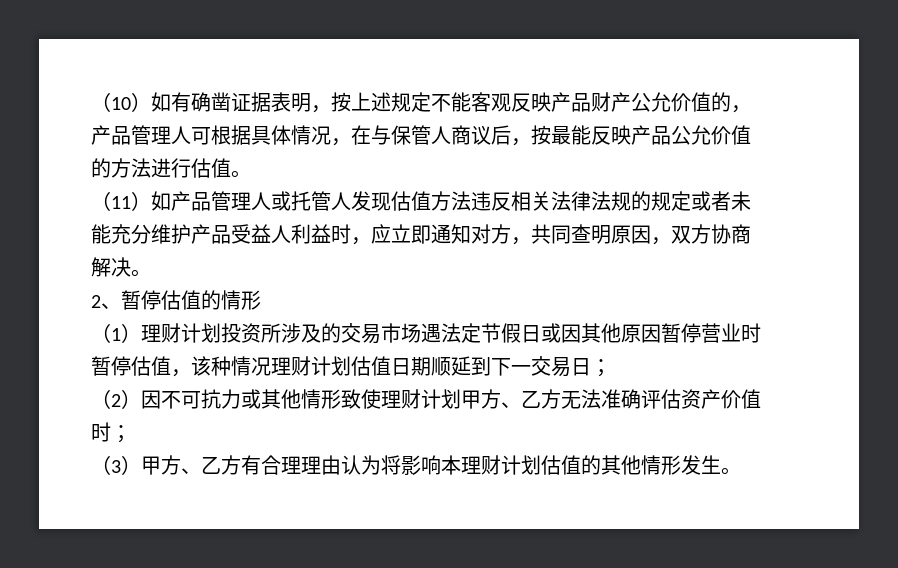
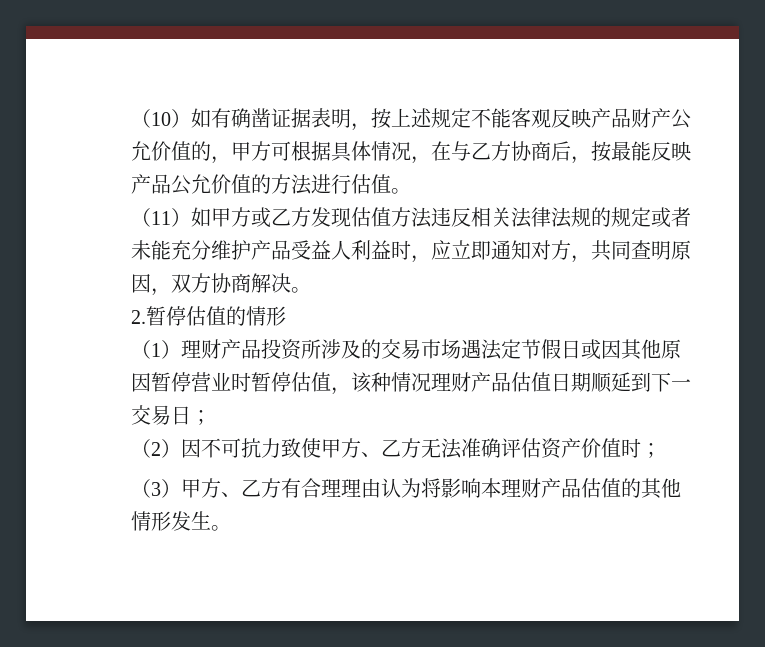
- （10）如有确凿证据表明，按上述规定不能客观反映产品财产公允价值的，产品管理人可根据具体情况，在与保管人商议后，按最能反映产品公允价值的方法进行估值。
+ （10）如有确凿证据表明，按上述规定不能客观反映产品财产公允价值的，甲方可根据具体情况，在与乙方协商后，按最能反映产品公允价值的方法进行估值。
- （11）如产品管理人或托管人发现估值方法违反相关法律法规的规定或者未能充分维护产品受益人利益时，应立即通知对方，共同查明原因，双方协商解决。
+ （11）如甲方或乙方发现估值方法违反相关法律法规的规定或者未能充分维护产品受益人利益时，应立即通知对方，共同查明原因，双方协商解决。
- 2、暂停估值的情形
+ 2.暂停估值的情形
- （1）理财计划投资所涉及的交易市场遇法定节假日或因其他原因暂停营业时暂停估值，该种情况理财计划估值日期顺延到下一交易日；
+ （1）理财产品投资所涉及的交易市场遇法定节假日或因其他原因暂停营业时暂停估值，该种情况理财产品估值日期顺延到下一交易日；
- （2）因不可抗力或其他情形致使理财计划甲方、乙方无法准确评估资产价值时；
+ （2）因不可抗力致使甲方、乙方无法准确评估资产价值时；
- （3）甲方、乙方有合理理由认为将影响本理财计划估值的其他情形发生。
+ （3）甲方、乙方有合理理由认为将影响本理财产品估值的其他情形发生。

